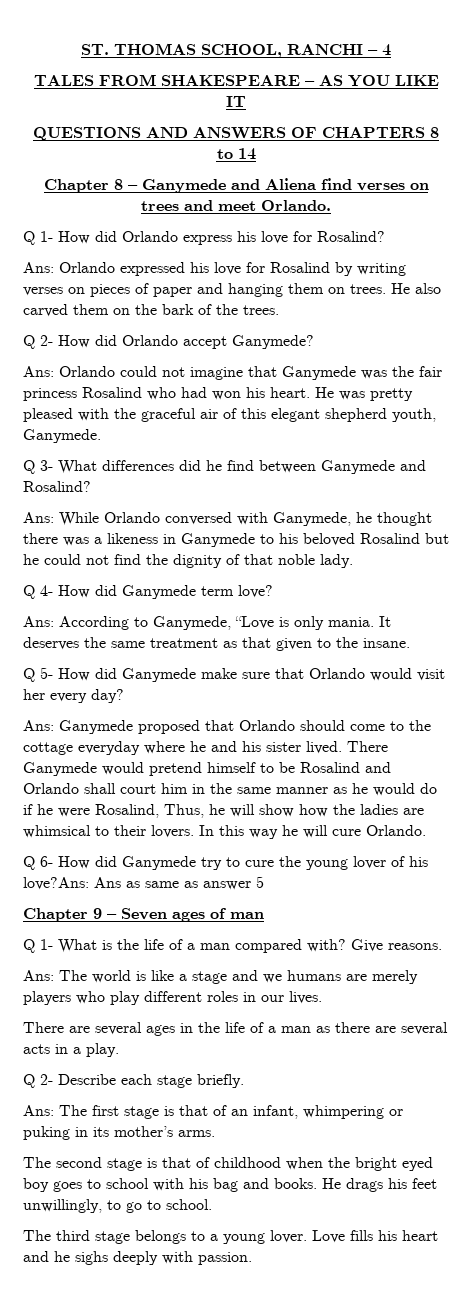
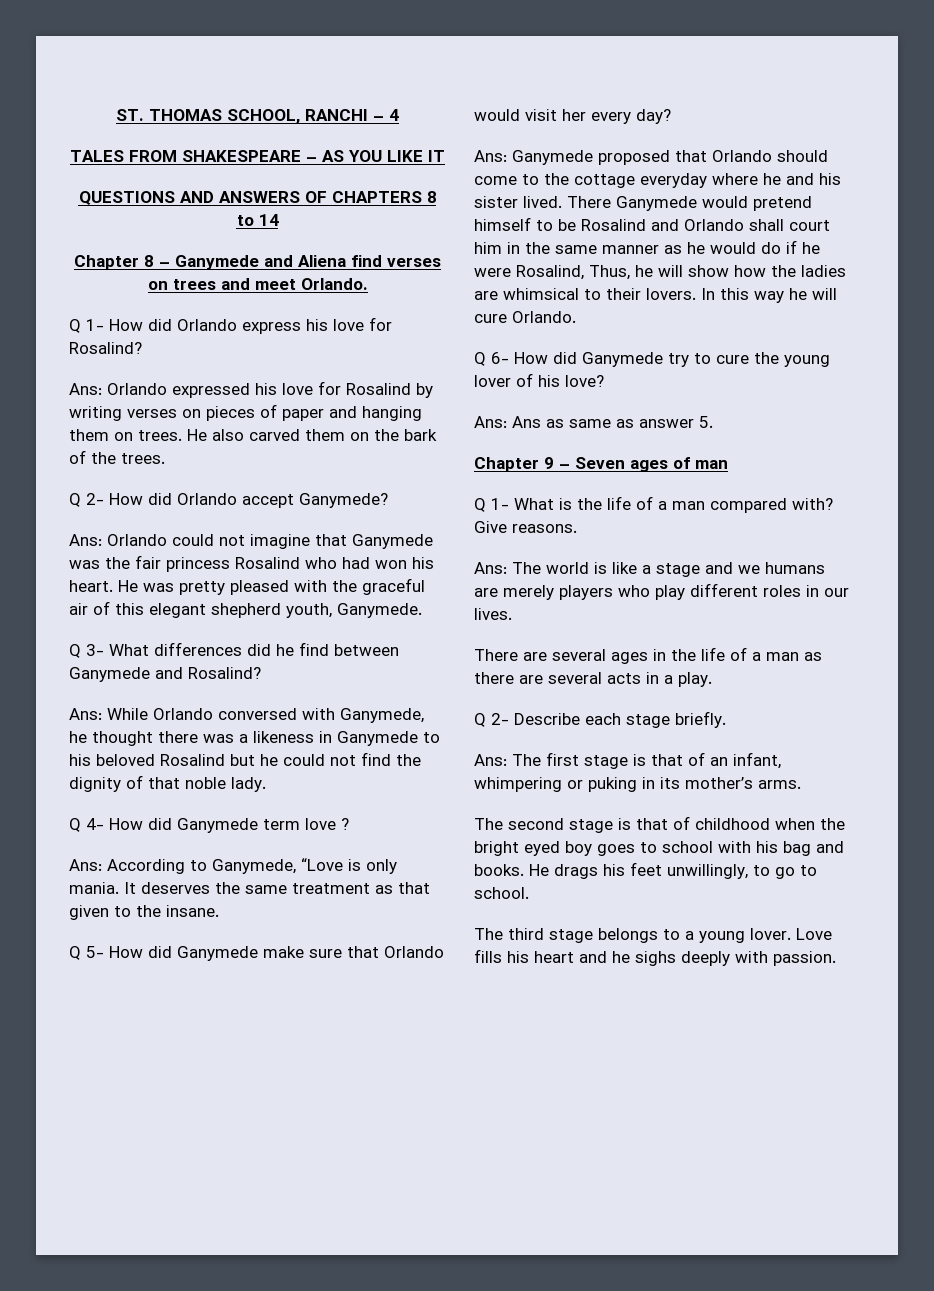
- Q 4- How did Ganymede term love?
+ Q 4- How did Ganymede term love ?
- Q 6- How did Ganymede try to cure the young lover of his love?Ans: Ans as same as answer 5
+ Q 6- How did Ganymede try to cure the young lover of his love?
+ Ans: Ans as same as answer 5.

